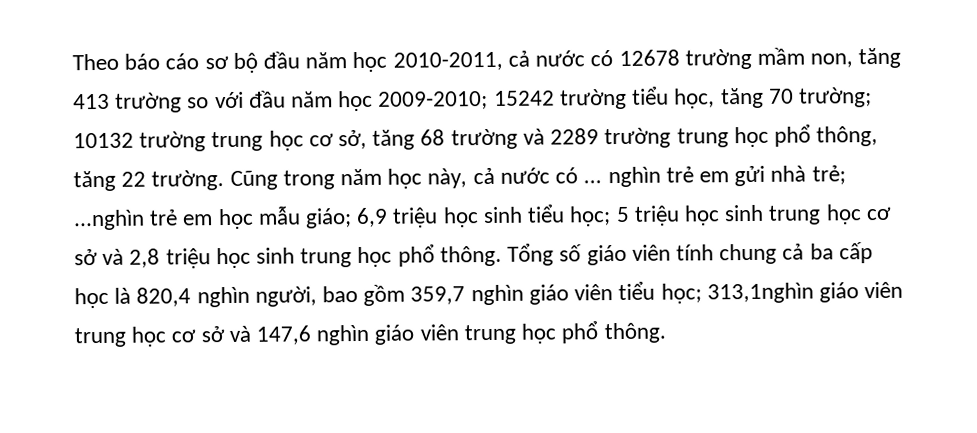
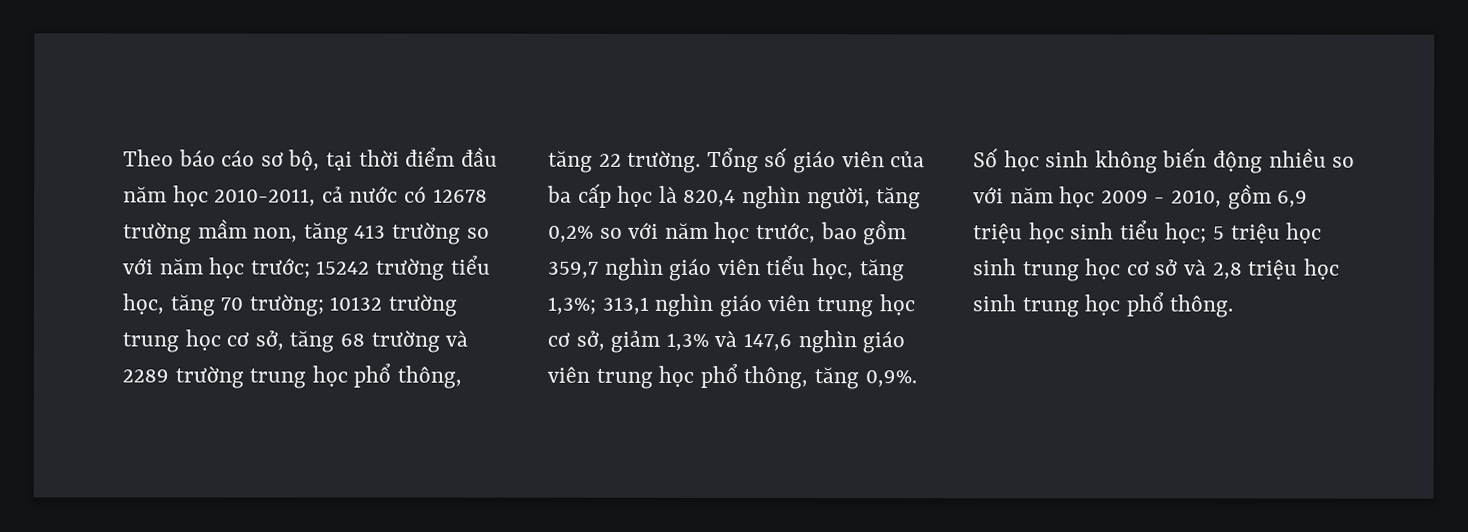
- Theo báo cáo sơ bộ đầu năm học 2010-2011, cả nước có 12678 trường mầm non, tăng 413 trường so với đầu năm học 2009-2010; 15242 trường tiểu học, tăng 70 trường; 10132 trường trung học cơ sở, tăng 68 trường và 2289 trường trung học phổ thông, tăng 22 trường.
+ Theo báo cáo sơ bộ, tại thời điểm đầu năm học 2010-2011, cả nước có 12678 trường mầm non, tăng 413 trường so với năm học trước; 15242 trường tiểu học, tăng 70 trường; 10132 trường trung học cơ sở, tăng 68 trường và 2289 trường trung học phổ thông, tăng 22 trường.
- Cũng trong năm học này, cả nước có ... nghìn trẻ em gửi nhà trẻ; ...nghìn trẻ em học mẫu giáo; 6,9 triệu học sinh tiểu học; 5 triệu học sinh trung học cơ sở và 2,8 triệu học sinh trung học phổ thông. Tổng số giáo viên tính chung cả ba cấp học là 820,4 nghìn người, bao gồm 359,7 nghìn giáo viên tiểu học; 313,1nghìn giáo viên trung học cơ sở và 147,6 nghìn giáo viên trung học phổ thông.
+ Tổng số giáo viên của ba cấp học là 820,4 nghìn người, tăng 0,2% so với năm học trước, bao gồm 359,7 nghìn giáo viên tiểu học, tăng 1,3%; 313,1 nghìn giáo viên trung học cơ sở, giảm 1,3% và 147,6 nghìn giáo viên trung học phổ thông, tăng 0,9%. Số học sinh không biến động nhiều so với năm học 2009 - 2010, gồm 6,9 triệu học sinh tiểu học; 5 triệu học sinh trung học cơ sở và 2,8 triệu học sinh trung học phổ thông.

